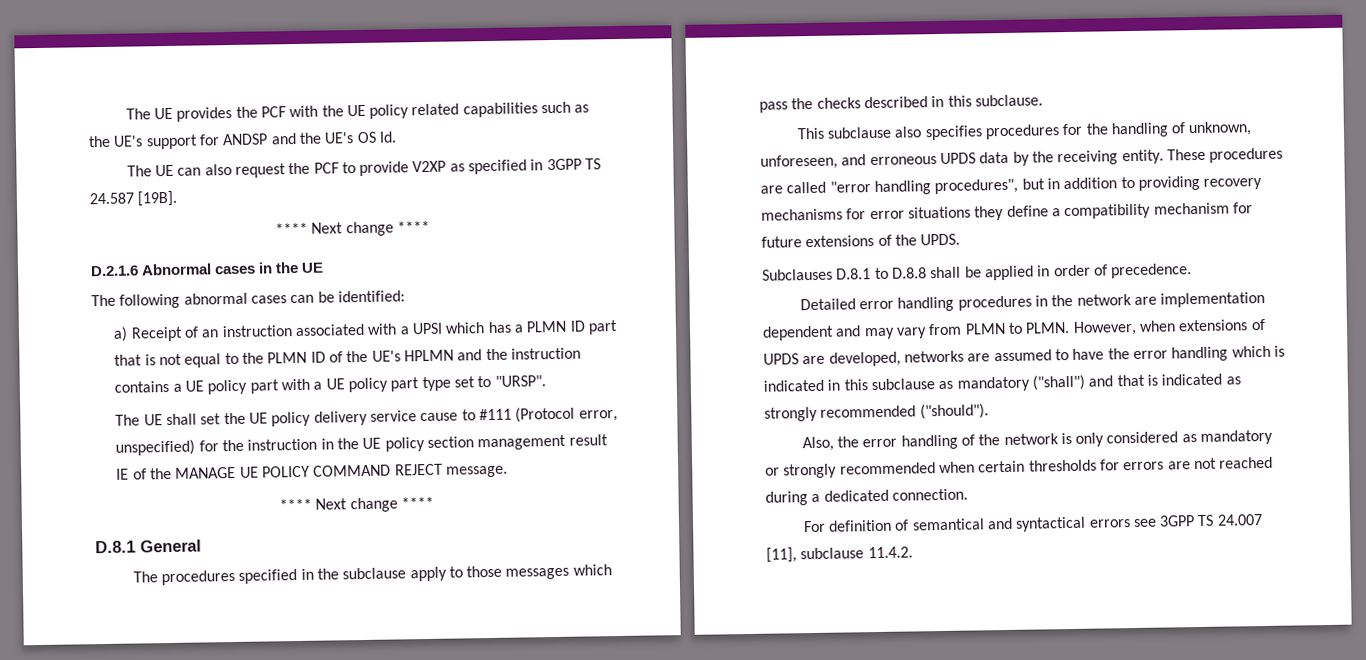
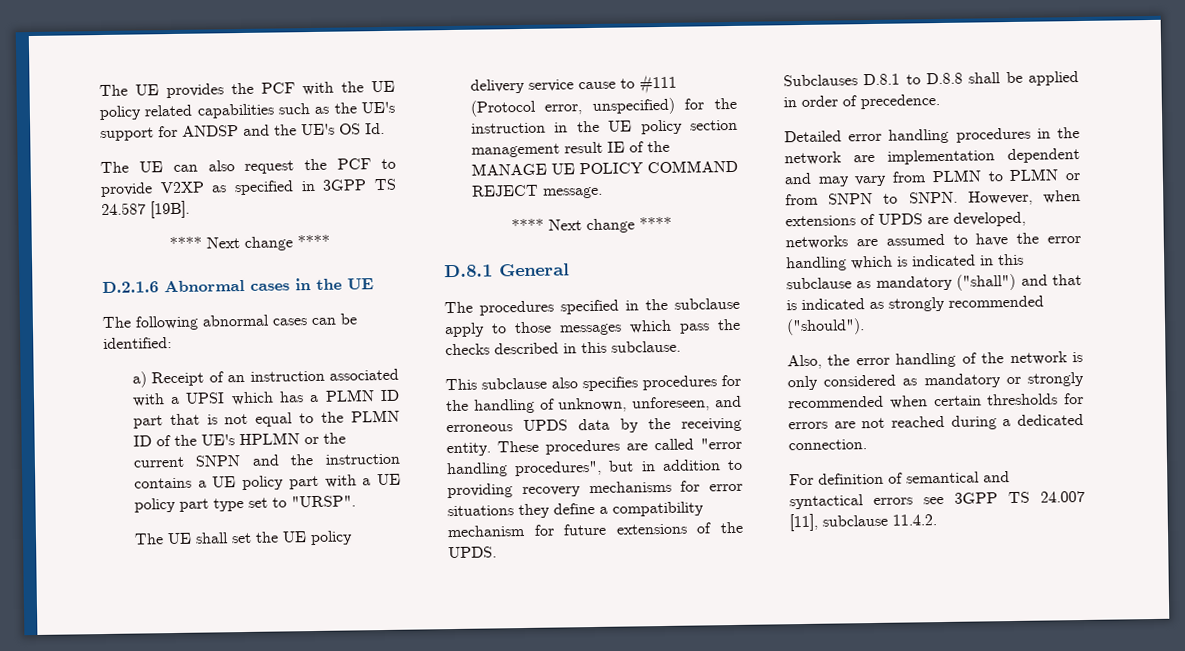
- a) Receipt of an instruction associated with a UPSI which has a PLMN ID part that is not equal to the PLMN ID of the UE's HPLMN and the instruction contains a UE policy part with a UE policy part type set to "URSP".
+ a) Receipt of an instruction associated with a UPSI which has a PLMN ID part that is not equal to the PLMN ID of the UE's HPLMN or the current SNPN and the instruction contains a UE policy part with a UE policy part type set to "URSP".
- Detailed error handling procedures in the network are implementation dependent and may vary from PLMN to PLMN.
+ Detailed error handling procedures in the network are implementation dependent and may vary from PLMN to PLMN or from SNPN to SNPN.

